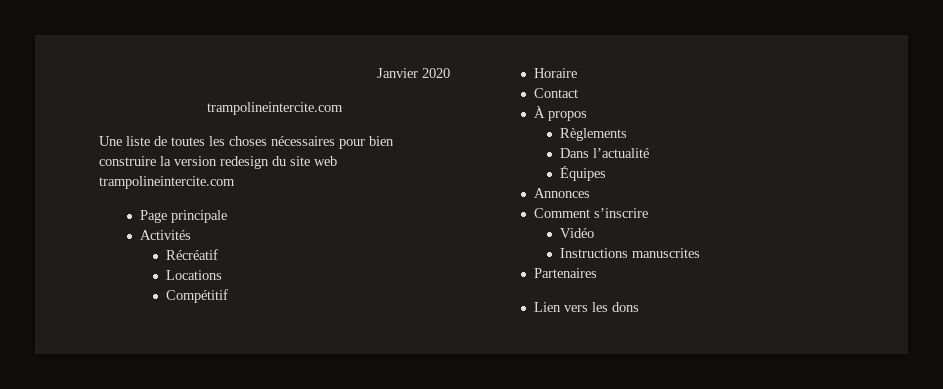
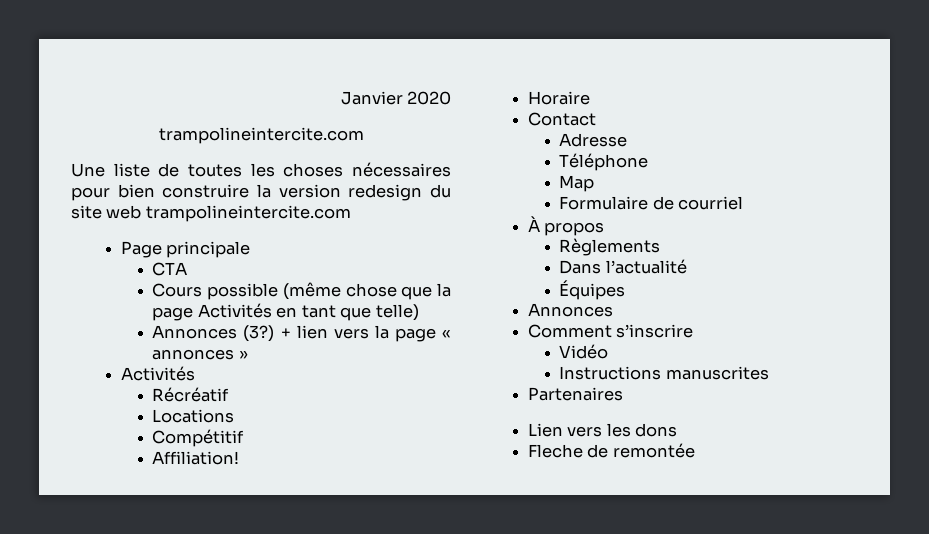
+ CTA
+ Cours possible (même chose que la page Activités en tant que telle)
+ Annonces (3?) + lien vers la page « annonces »
+ Affiliation!
+ Adresse
+ Téléphone
+ Map
+ Formulaire de courriel
+ Fleche de remontée

